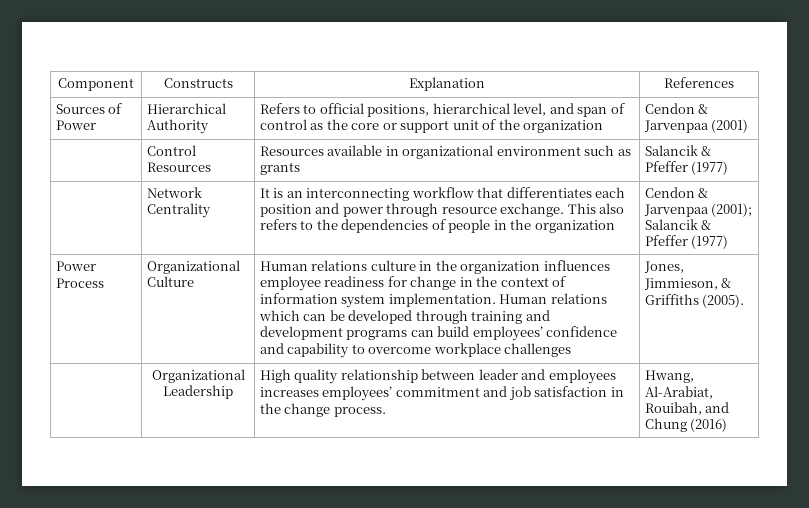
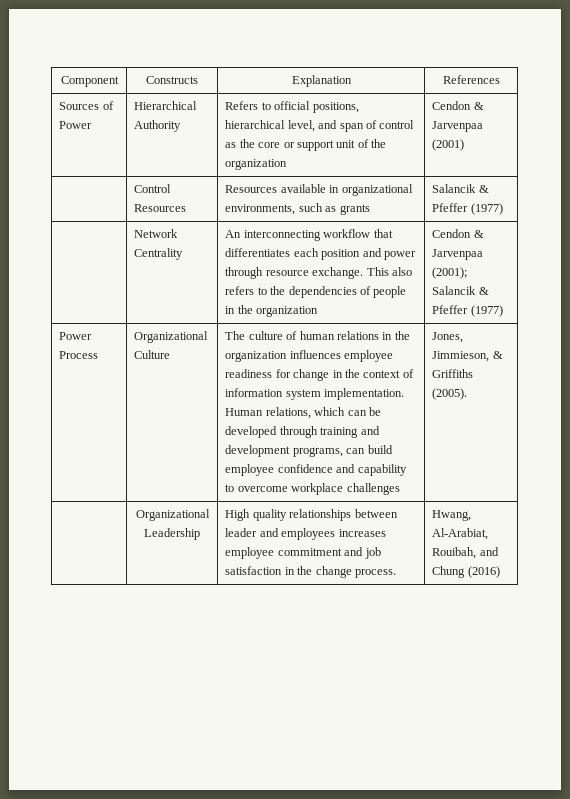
- | Control Resources | Resources available in organizational environment such as grants | Salancik & Pfeffer (1977)
+ | Control Resources | Resources available in organizational environments, such as grants | Salancik & Pfeffer (1977)
- | Network Centrality | It is an interconnecting workflow that differentiates each position and power through resource exchange. This also refers to the dependencies of people in the organization | Cendon & Jarvenpaa (2001); Salancik & Pfeffer (1977)
+ | Network Centrality | An interconnecting workflow that differentiates each position and power through resource exchange. This also refers to the dependencies of people in the organization | Cendon & Jarvenpaa (2001); Salancik & Pfeffer (1977)
- Human relations culture in the organization influences employee readiness for change in the context of information system implementation.
+ The culture of human relations in the organization influences employee readiness for change in the context of information system implementation.
- Human relations which can be developed through training and development programs can build employees’ confidence and capability to overcome workplace challenges
+ Human relations, which can be developed through training and development programs, can build employee confidence and capability to overcome workplace challenges
- | Organizational Leadership | High quality relationship between leader and employees increases employees’ commitment and job satisfaction in the change process. | Hwang, Al-Arabiat, Rouibah, and Chung (2016)
+ | Organizational Leadership | High quality relationships between leader and employees increases employee commitment and job satisfaction in the change process. | Hwang, Al-Arabiat, Rouibah, and Chung (2016)

